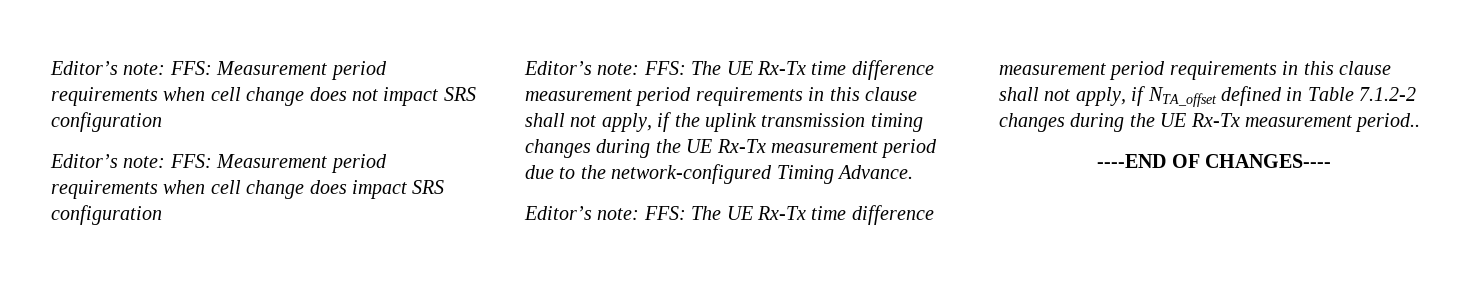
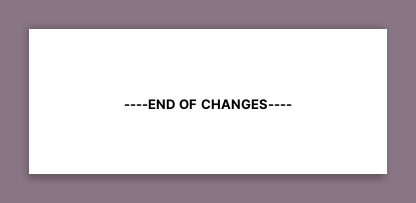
- Editor’s note: FFS: Measurement period requirements when cell change does not impact SRS configuration
- Editor’s note: FFS: Measurement period requirements when cell change does impact SRS configuration
- Editor’s note: FFS: The UE Rx-Tx time difference measurement period requirements in this clause shall not apply, if the uplink transmission timing changes during the UE Rx-Tx measurement period due to the network-configured Timing Advance.
- Editor’s note: FFS: The UE Rx-Tx time difference measurement period requirements in this clause shall not apply, if NTA_offset defined in Table 7.1.2-2 changes during the UE Rx-Tx measurement period..

